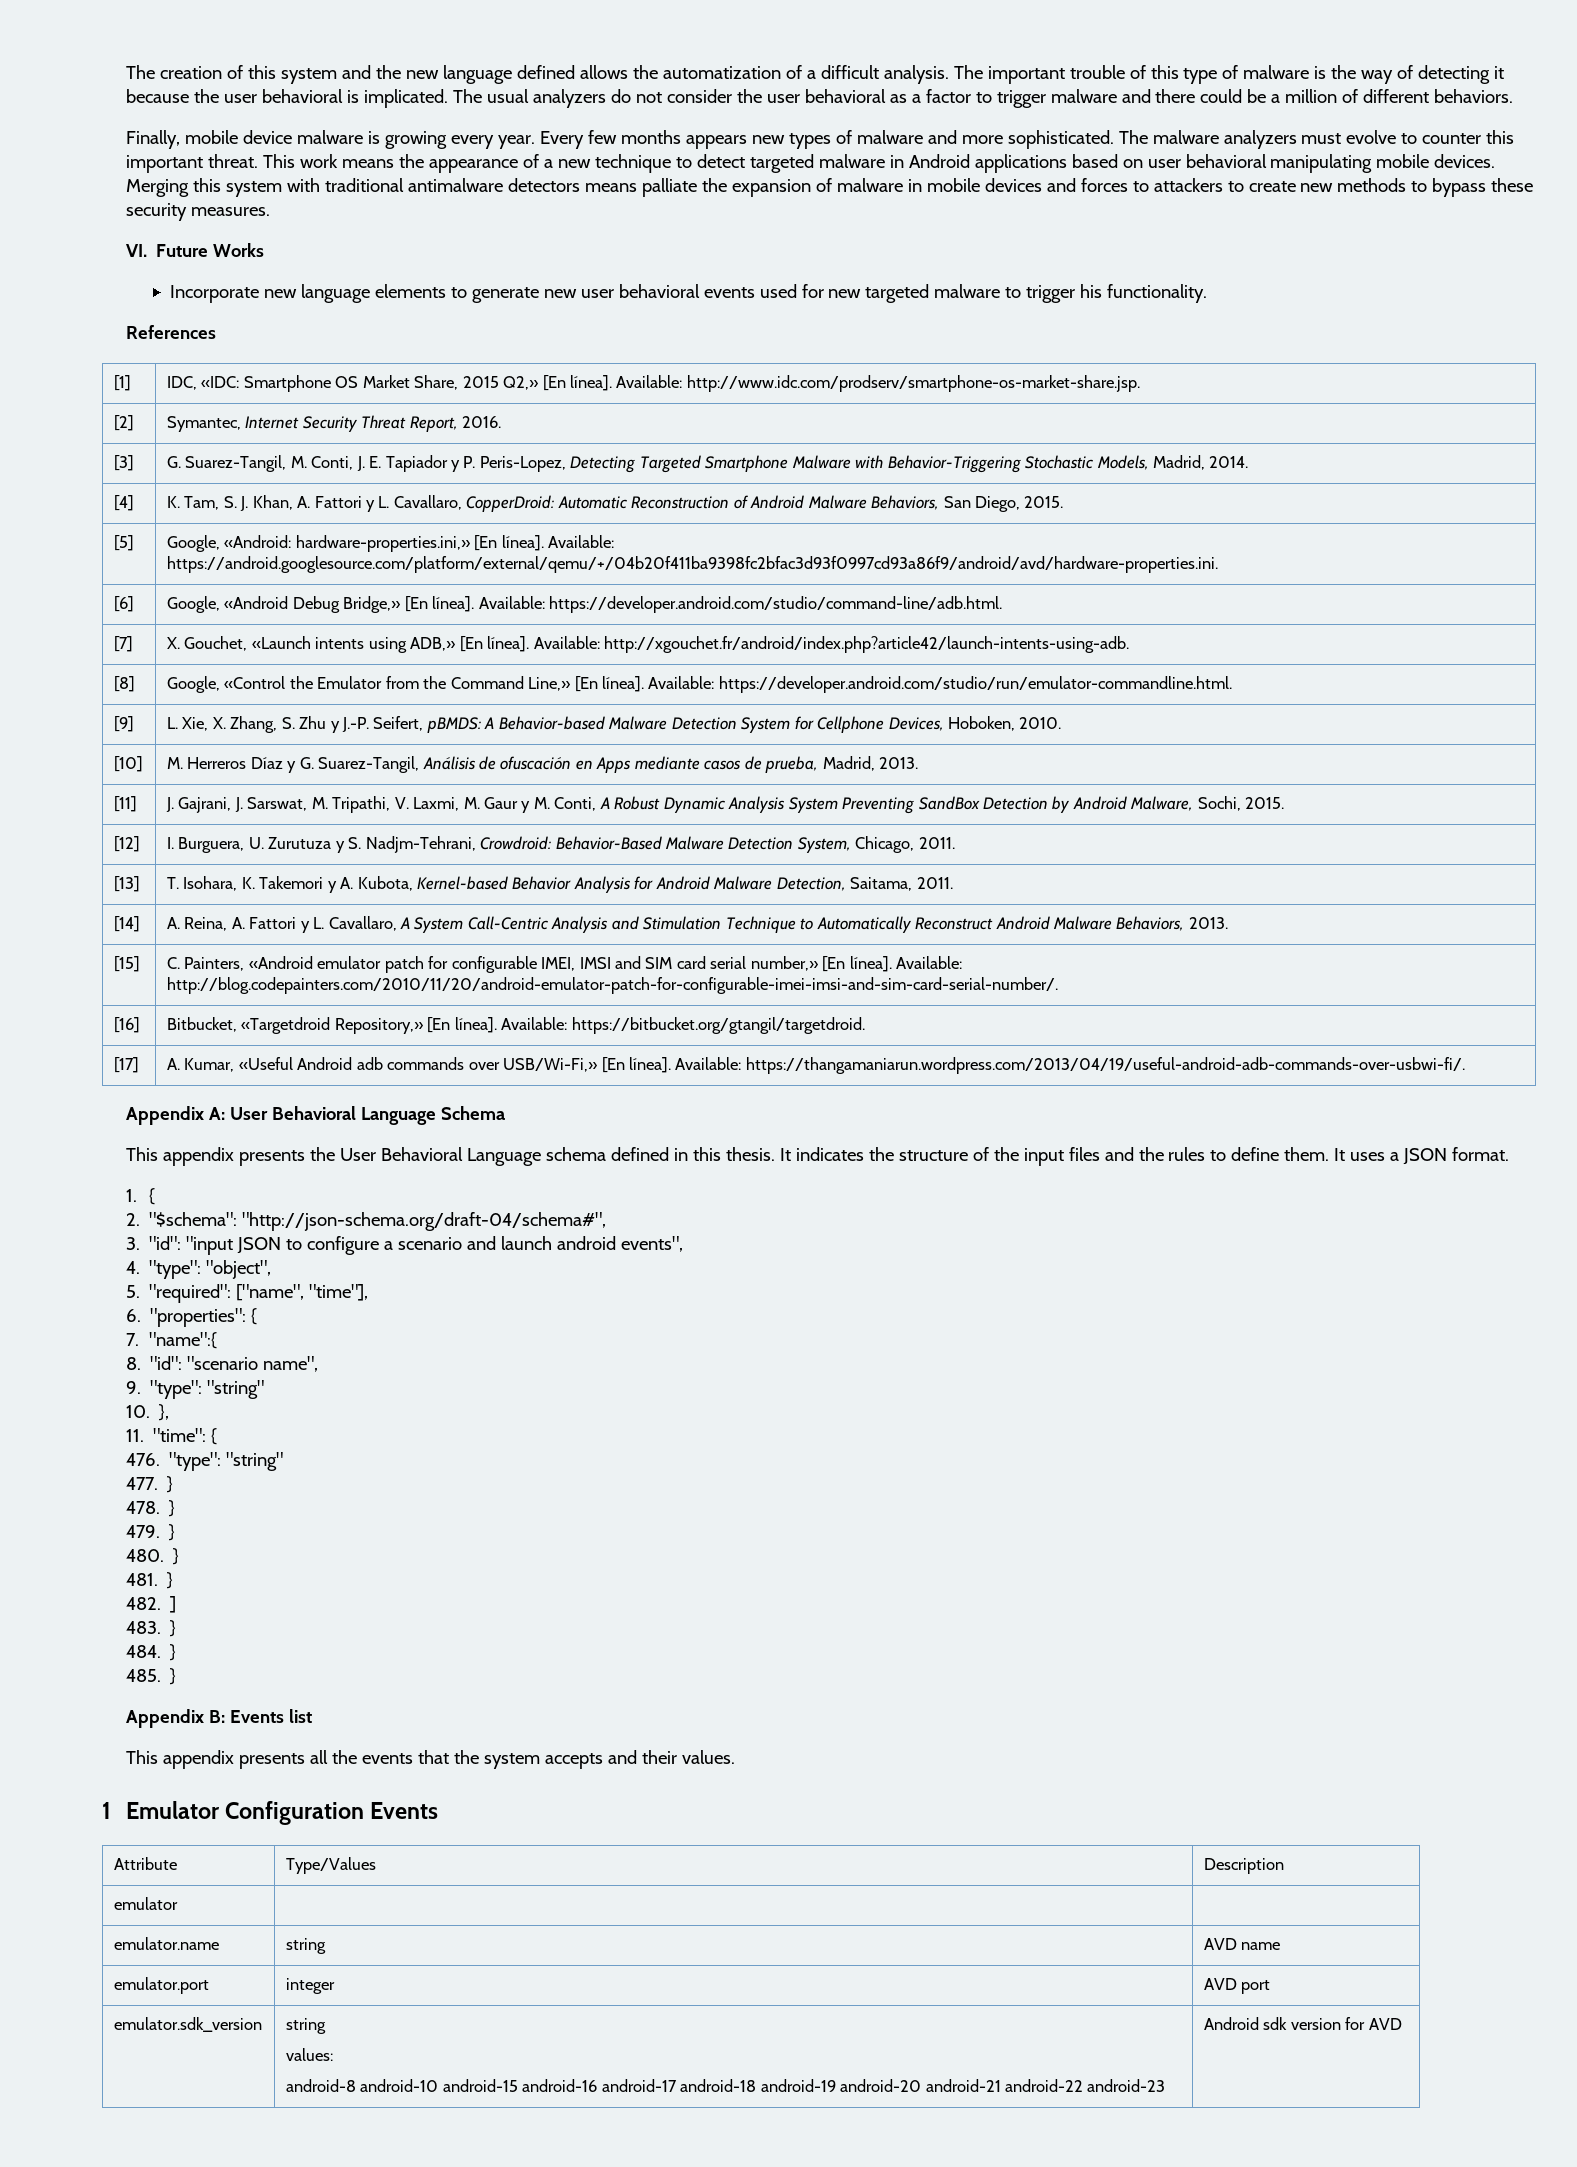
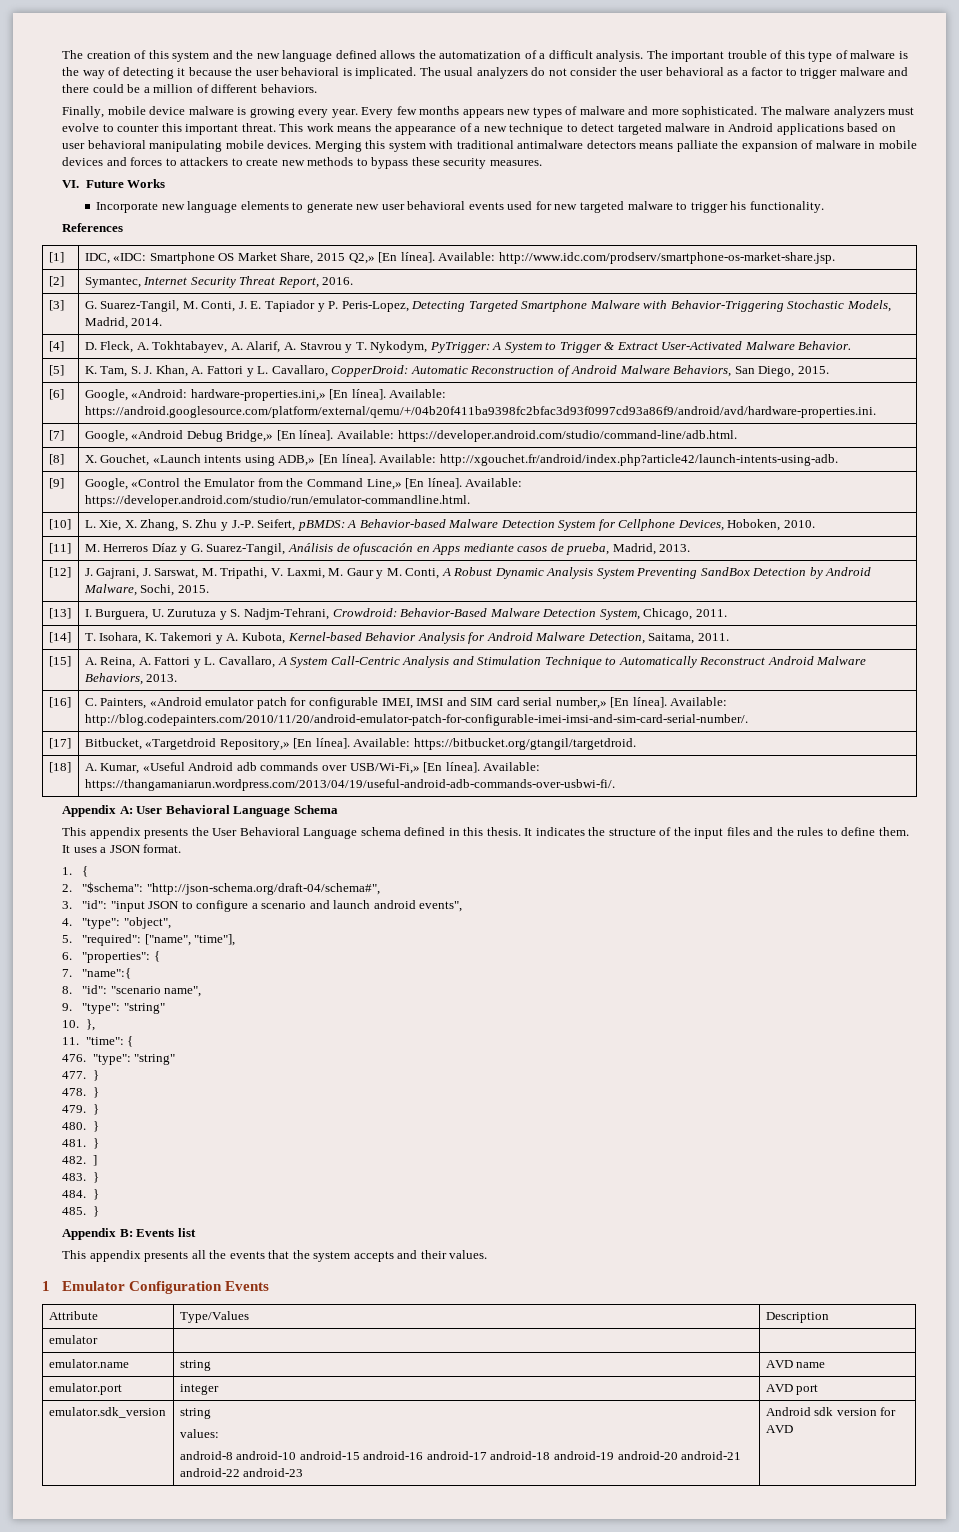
- [4] | K. Tam, S. J. Khan, A. Fattori y L. Cavallaro, CopperDroid: Automatic Reconstruction of Android Malware Behaviors, San Diego, 2015.
+ [4] | D. Fleck, A. Tokhtabayev, A. Alarif, A. Stavrou y T. Nykodym, PyTrigger: A System to Trigger & Extract User-Activated Malware Behavior.
+ [5] | K. Tam, S. J. Khan, A. Fattori y L. Cavallaro, CopperDroid: Automatic Reconstruction of Android Malware Behaviors, San Diego, 2015.
- [5] | Google, «Android: hardware-properties.ini,» [En línea]. Available: https://android.googlesource.com/platform/external/qemu/+/04b20f411ba9398fc2bfac3d93f0997cd93a86f9/android/avd/hardware-properties.ini.
+ [6] | Google, «Android: hardware-properties.ini,» [En línea]. Available: https://android.googlesource.com/platform/external/qemu/+/04b20f411ba9398fc2bfac3d93f0997cd93a86f9/android/avd/hardware-properties.ini.
- [6] | Google, «Android Debug Bridge,» [En línea]. Available: https://developer.android.com/studio/command-line/adb.html.
+ [7] | Google, «Android Debug Bridge,» [En línea]. Available: https://developer.android.com/studio/command-line/adb.html.
- [7] | X. Gouchet, «Launch intents using ADB,» [En línea]. Available: http://xgouchet.fr/android/index.php?article42/launch-intents-using-adb.
+ [8] | X. Gouchet, «Launch intents using ADB,» [En línea]. Available: http://xgouchet.fr/android/index.php?article42/launch-intents-using-adb.
- [8] | Google, «Control the Emulator from the Command Line,» [En línea]. Available: https://developer.android.com/studio/run/emulator-commandline.html.
+ [9] | Google, «Control the Emulator from the Command Line,» [En línea]. Available: https://developer.android.com/studio/run/emulator-commandline.html.
- [9] | L. Xie, X. Zhang, S. Zhu y J.-P. Seifert, pBMDS: A Behavior-based Malware Detection System for Cellphone Devices, Hoboken, 2010.
+ [10] | L. Xie, X. Zhang, S. Zhu y J.-P. Seifert, pBMDS: A Behavior-based Malware Detection System for Cellphone Devices, Hoboken, 2010.
- [10] | M. Herreros Díaz y G. Suarez-Tangil, Análisis de ofuscación en Apps mediante casos de prueba, Madrid, 2013.
+ [11] | M. Herreros Díaz y G. Suarez-Tangil, Análisis de ofuscación en Apps mediante casos de prueba, Madrid, 2013.
- [11] | J. Gajrani, J. Sarswat, M. Tripathi, V. Laxmi, M. Gaur y M. Conti, A Robust Dynamic Analysis System Preventing SandBox Detection by Android Malware, Sochi, 2015.
+ [12] | J. Gajrani, J. Sarswat, M. Tripathi, V. Laxmi, M. Gaur y M. Conti, A Robust Dynamic Analysis System Preventing SandBox Detection by Android Malware, Sochi, 2015.
- [12] | I. Burguera, U. Zurutuza y S. Nadjm-Tehrani, Crowdroid: Behavior-Based Malware Detection System, Chicago, 2011.
+ [13] | I. Burguera, U. Zurutuza y S. Nadjm-Tehrani, Crowdroid: Behavior-Based Malware Detection System, Chicago, 2011.
- [13] | T. Isohara, K. Takemori y A. Kubota, Kernel-based Behavior Analysis for Android Malware Detection, Saitama, 2011.
+ [14] | T. Isohara, K. Takemori y A. Kubota, Kernel-based Behavior Analysis for Android Malware Detection, Saitama, 2011.
- [14] | A. Reina, A. Fattori y L. Cavallaro, A System Call-Centric Analysis and Stimulation Technique to Automatically Reconstruct Android Malware Behaviors, 2013.
+ [15] | A. Reina, A. Fattori y L. Cavallaro, A System Call-Centric Analysis and Stimulation Technique to Automatically Reconstruct Android Malware Behaviors, 2013.
- [15] | C. Painters, «Android emulator patch for configurable IMEI, IMSI and SIM card serial number,» [En línea]. Available: http://blog.codepainters.com/2010/11/20/android-emulator-patch-for-configurable-imei-imsi-and-sim-card-serial-number/.
+ [16] | C. Painters, «Android emulator patch for configurable IMEI, IMSI and SIM card serial number,» [En línea]. Available: http://blog.codepainters.com/2010/11/20/android-emulator-patch-for-configurable-imei-imsi-and-sim-card-serial-number/.
- [16] | Bitbucket, «Targetdroid Repository,» [En línea]. Available: https://bitbucket.org/gtangil/targetdroid.
+ [17] | Bitbucket, «Targetdroid Repository,» [En línea]. Available: https://bitbucket.org/gtangil/targetdroid.
- [17] | A. Kumar, «Useful Android adb commands over USB/Wi-Fi,» [En línea]. Available: https://thangamaniarun.wordpress.com/2013/04/19/useful-android-adb-commands-over-usbwi-fi/.
+ [18] | A. Kumar, «Useful Android adb commands over USB/Wi-Fi,» [En línea]. Available: https://thangamaniarun.wordpress.com/2013/04/19/useful-android-adb-commands-over-usbwi-fi/.

